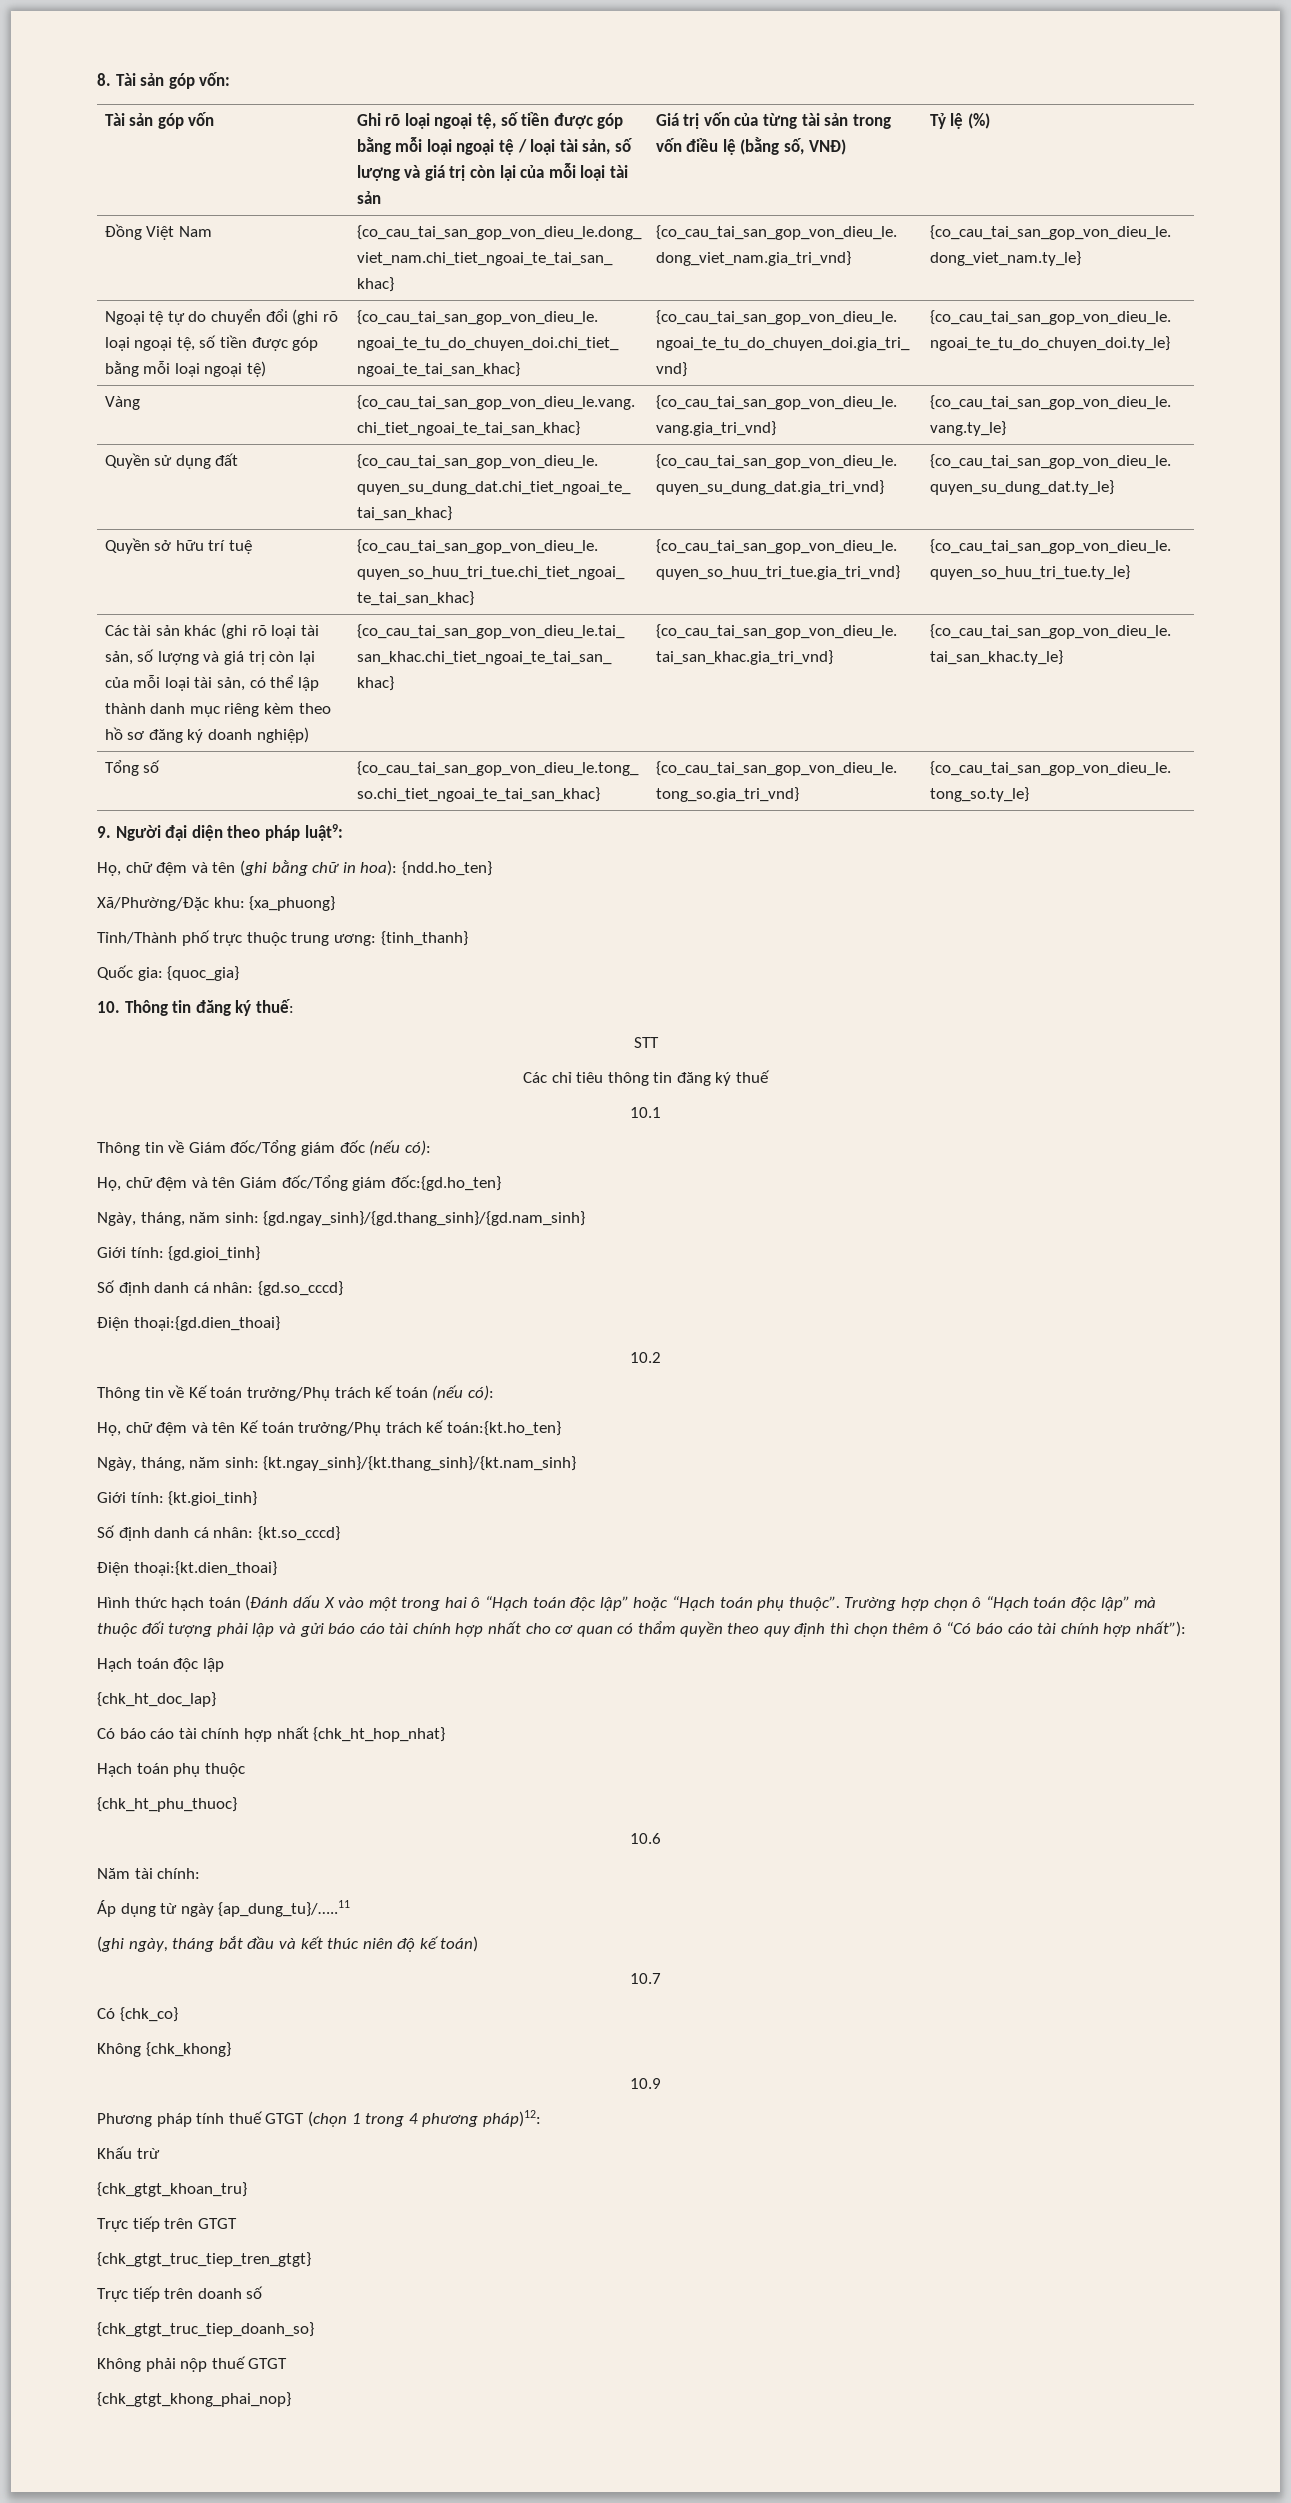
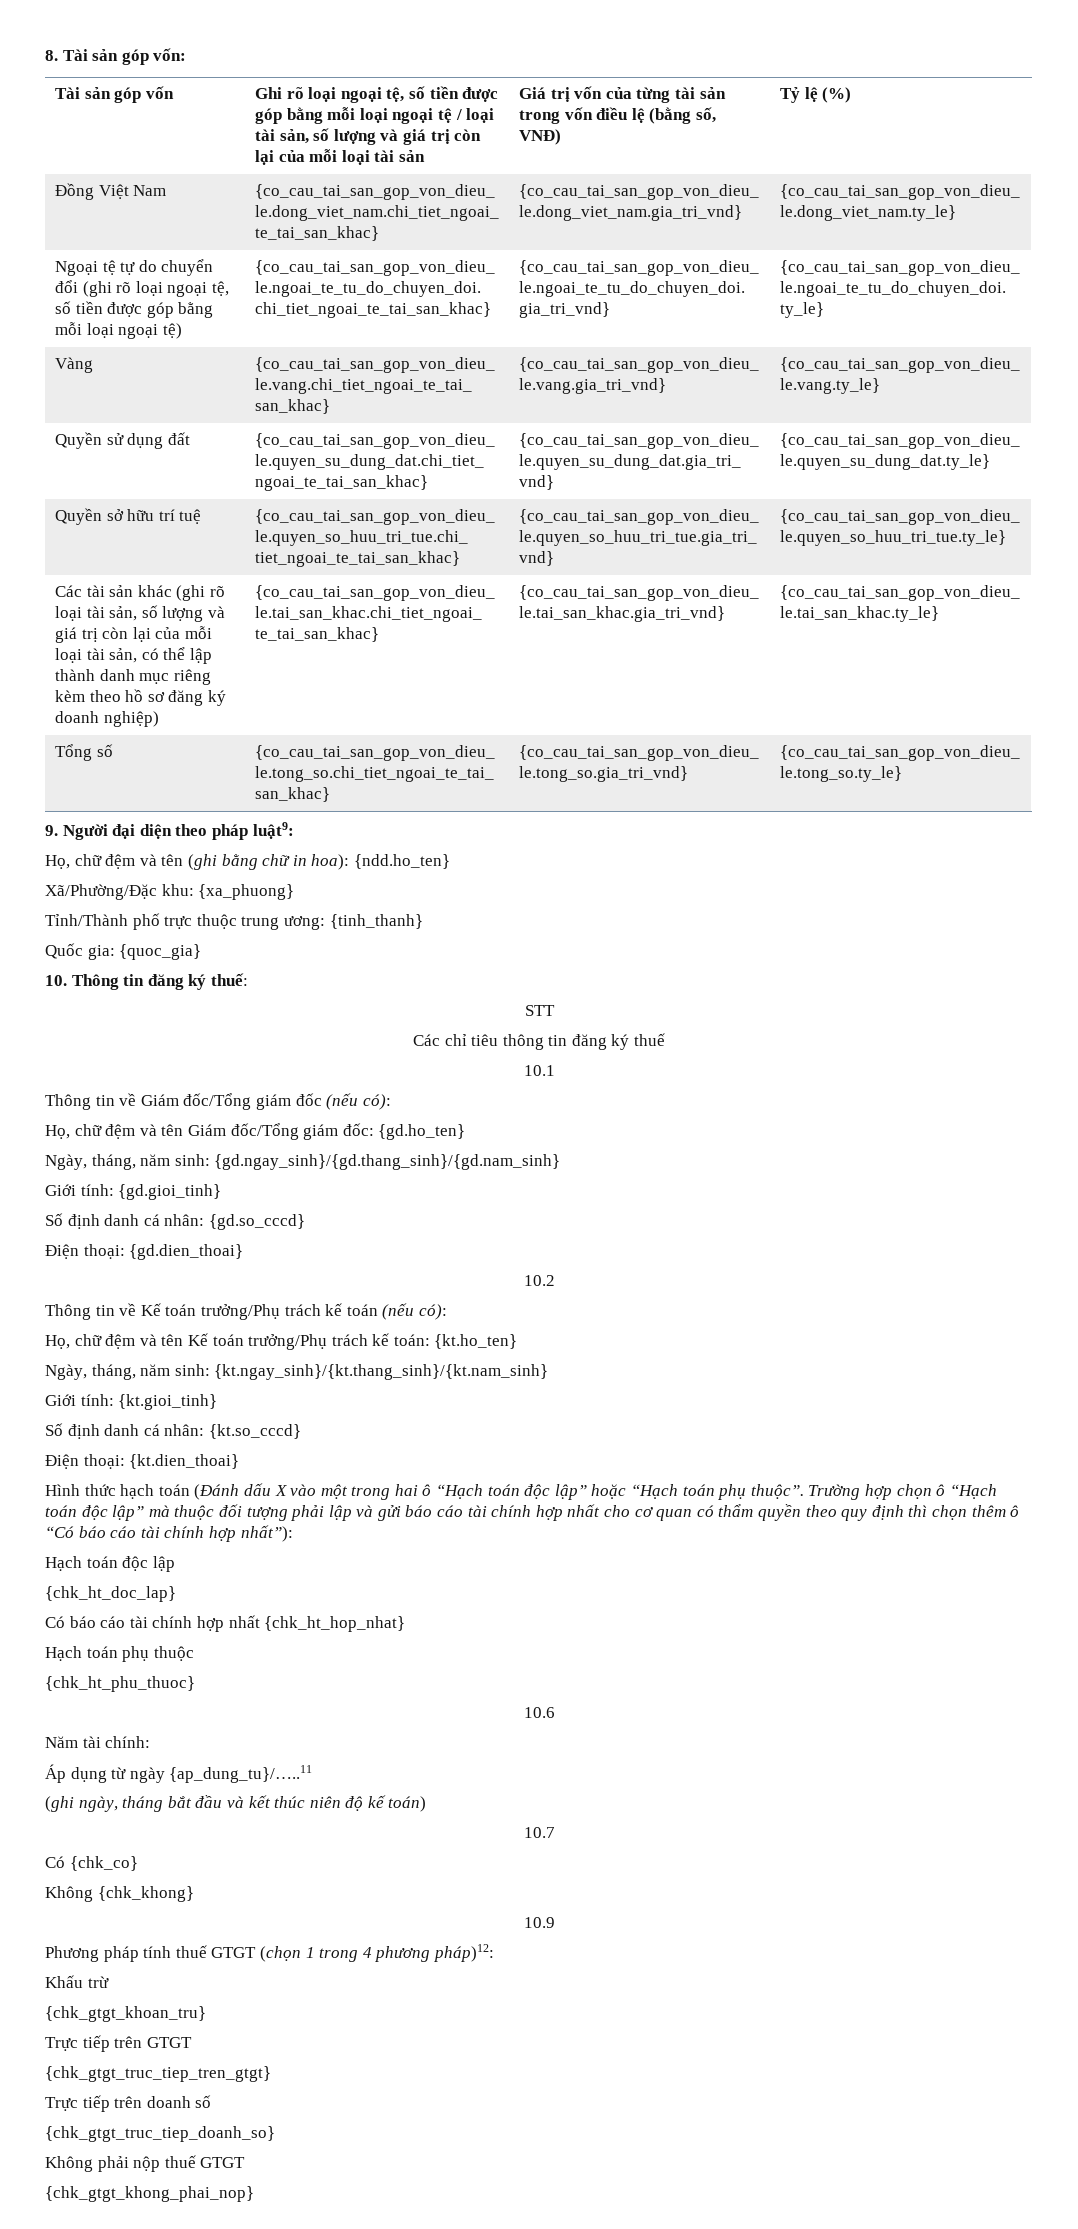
- Họ, chữ đệm và tên Giám đốc/Tổng giám đốc:{gd.ho_ten}
+ Họ, chữ đệm và tên Giám đốc/Tổng giám đốc: {gd.ho_ten}
- Điện thoại:{gd.dien_thoai}
+ Điện thoại: {gd.dien_thoai}
- Họ, chữ đệm và tên Kế toán trưởng/Phụ trách kế toán:{kt.ho_ten}
+ Họ, chữ đệm và tên Kế toán trưởng/Phụ trách kế toán: {kt.ho_ten}
- Điện thoại:{kt.dien_thoai}
+ Điện thoại: {kt.dien_thoai}

